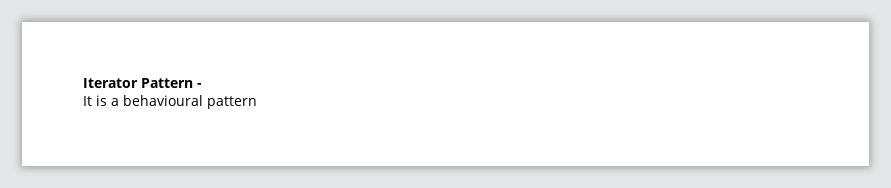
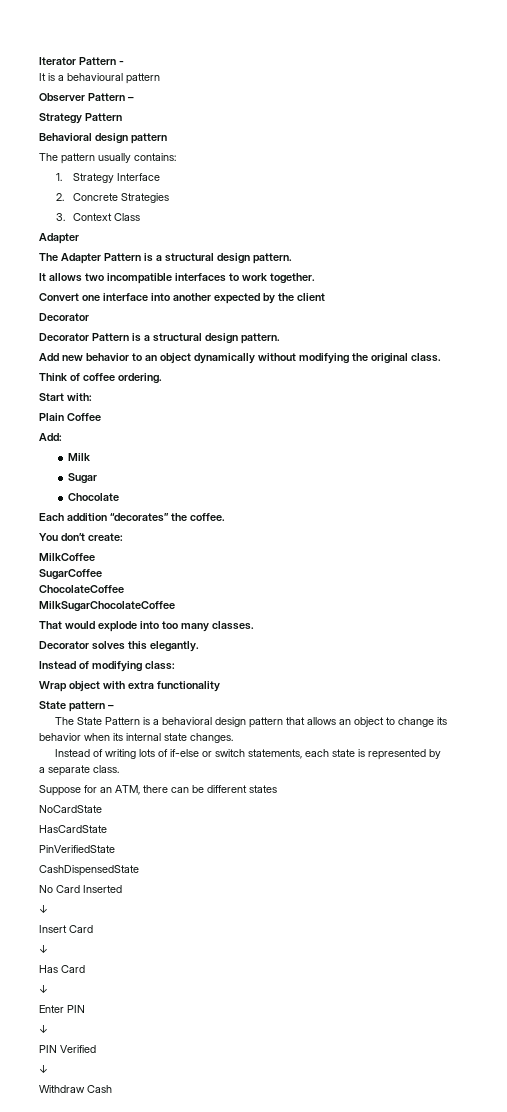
+ Observer Pattern –
+ Strategy Pattern
+ Behavioral design pattern
+ The pattern usually contains:
+ 1. Strategy Interface
+ 2. Concrete Strategies
+ 3. Context Class
+ Adapter
+ The Adapter Pattern is a structural design pattern.
+ It allows two incompatible interfaces to work together.
+ Convert one interface into another expected by the client
+ Decorator
+ Decorator Pattern is a structural design pattern.
+ Add new behavior to an object dynamically without modifying the original class.
+ Think of coffee ordering.
+ Start with:
+ Plain Coffee
+ Add:
+ Milk
+ Sugar
+ Chocolate
+ Each addition “decorates” the coffee.
+ You don’t create:
+ MilkCoffee
+ SugarCoffee
+ ChocolateCoffee
+ MilkSugarChocolateCoffee
+ That would explode into too many classes.
+ Decorator solves this elegantly.
+ Instead of modifying class:
+ Wrap object with extra functionality
+ State pattern –
+ The State Pattern is a behavioral design pattern that allows an object to change its behavior when its internal state changes.
+ Instead of writing lots of if-else or switch statements, each state is represented by a separate class.
+ Suppose for an ATM, there can be different states
+ NoCardState
+ HasCardState
+ PinVerifiedState
+ CashDispensedState
+ No Card Inserted
+ ↓
+ Insert Card
+ ↓
+ Has Card
+ ↓
+ Enter PIN
+ ↓
+ PIN Verified
+ ↓
+ Withdraw Cash

